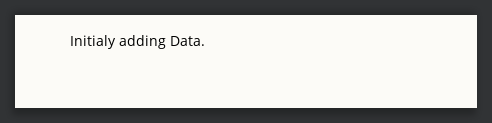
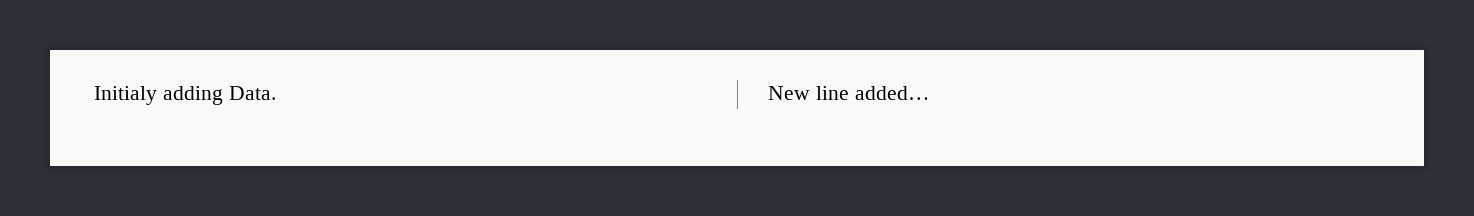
+ New line added…

